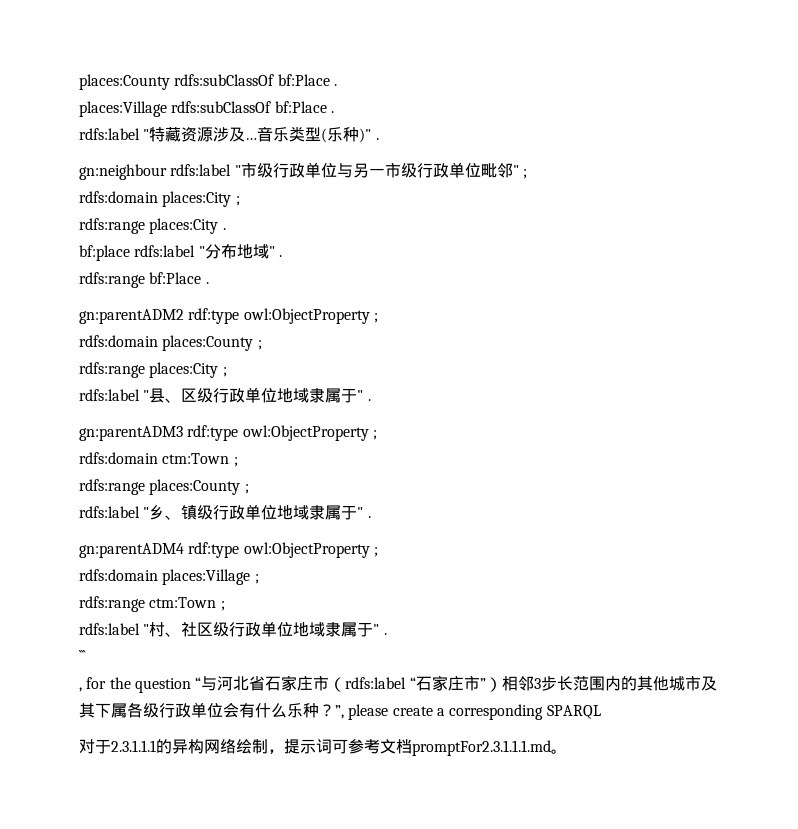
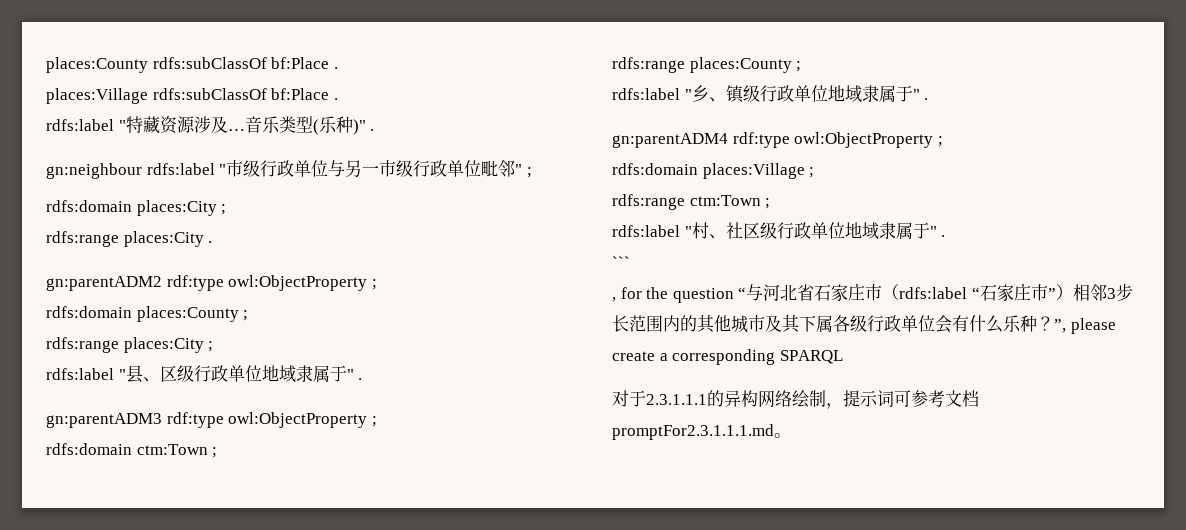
- bf:place rdfs:label "分布地域" .
- rdfs:range bf:Place .

